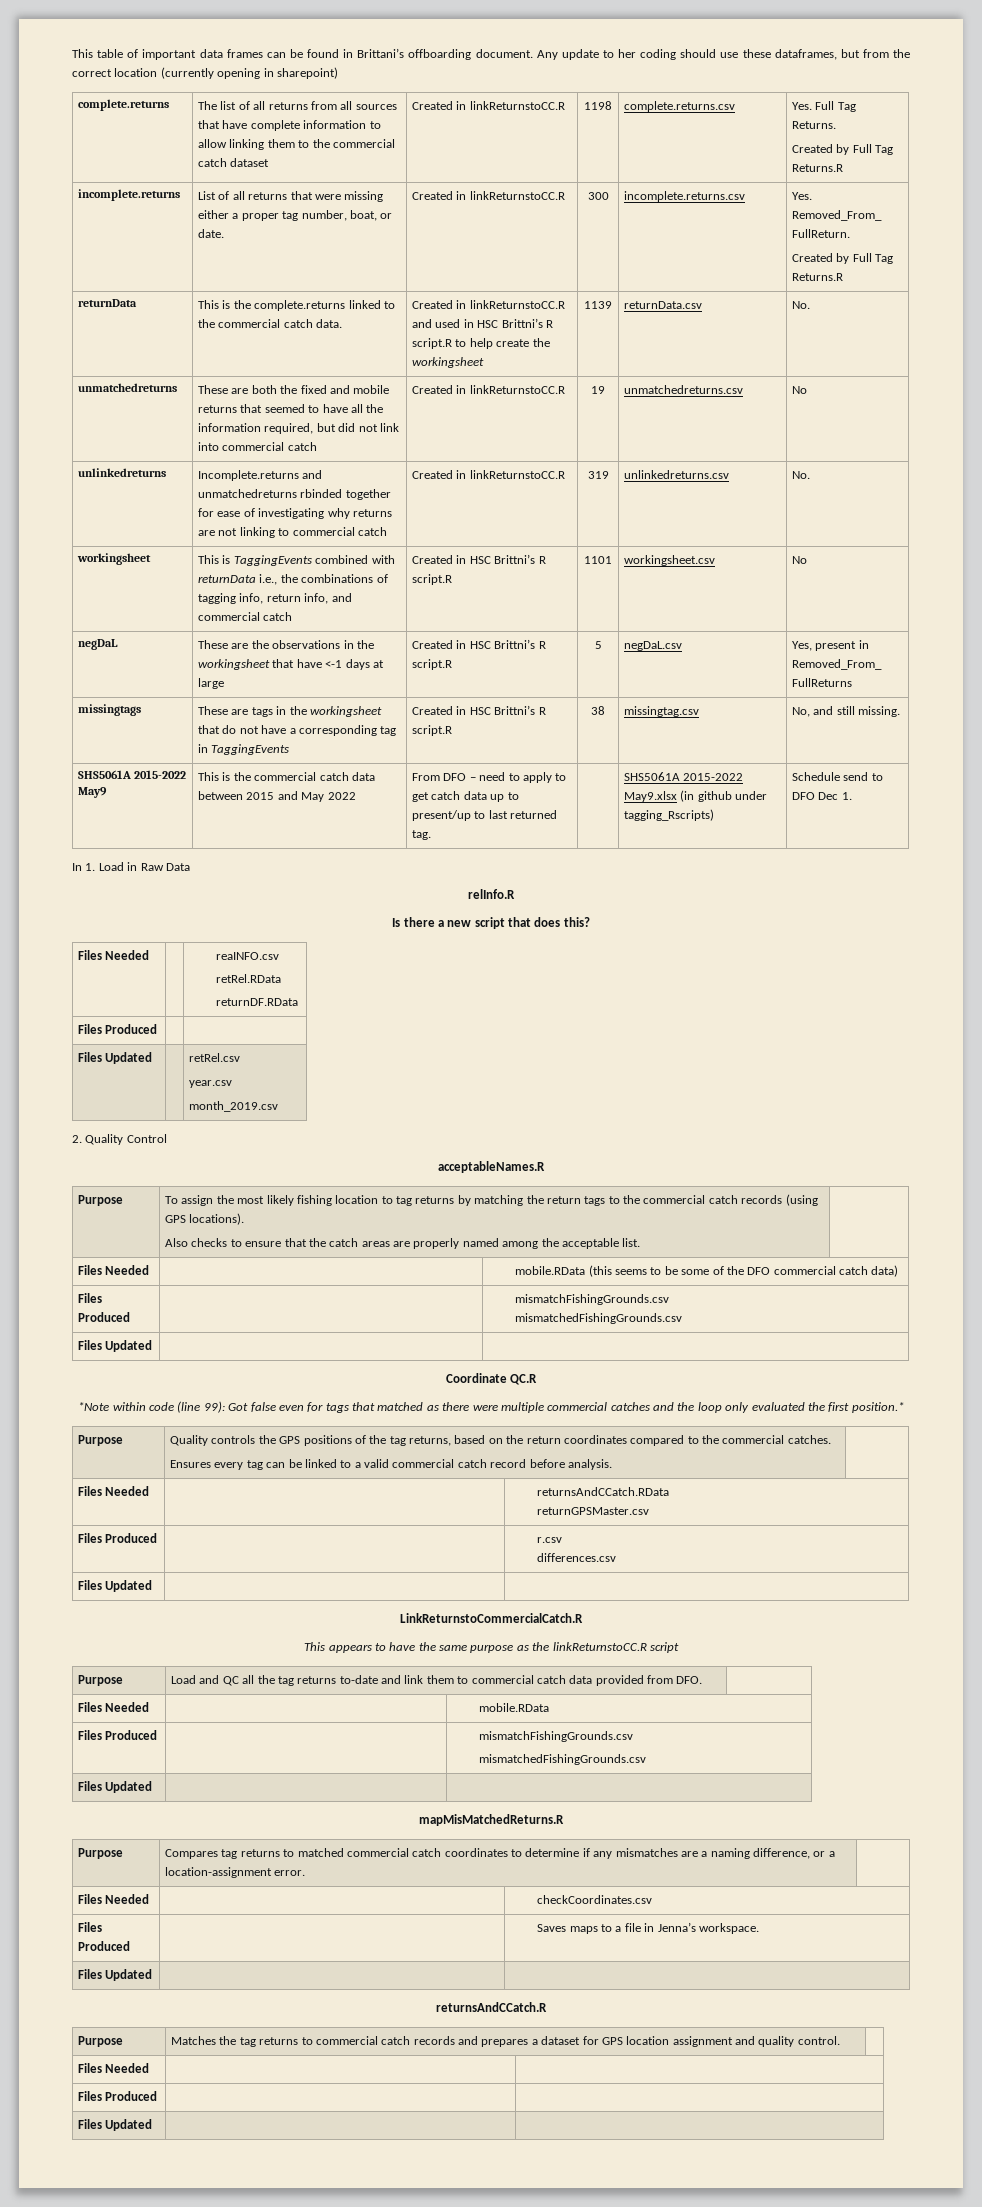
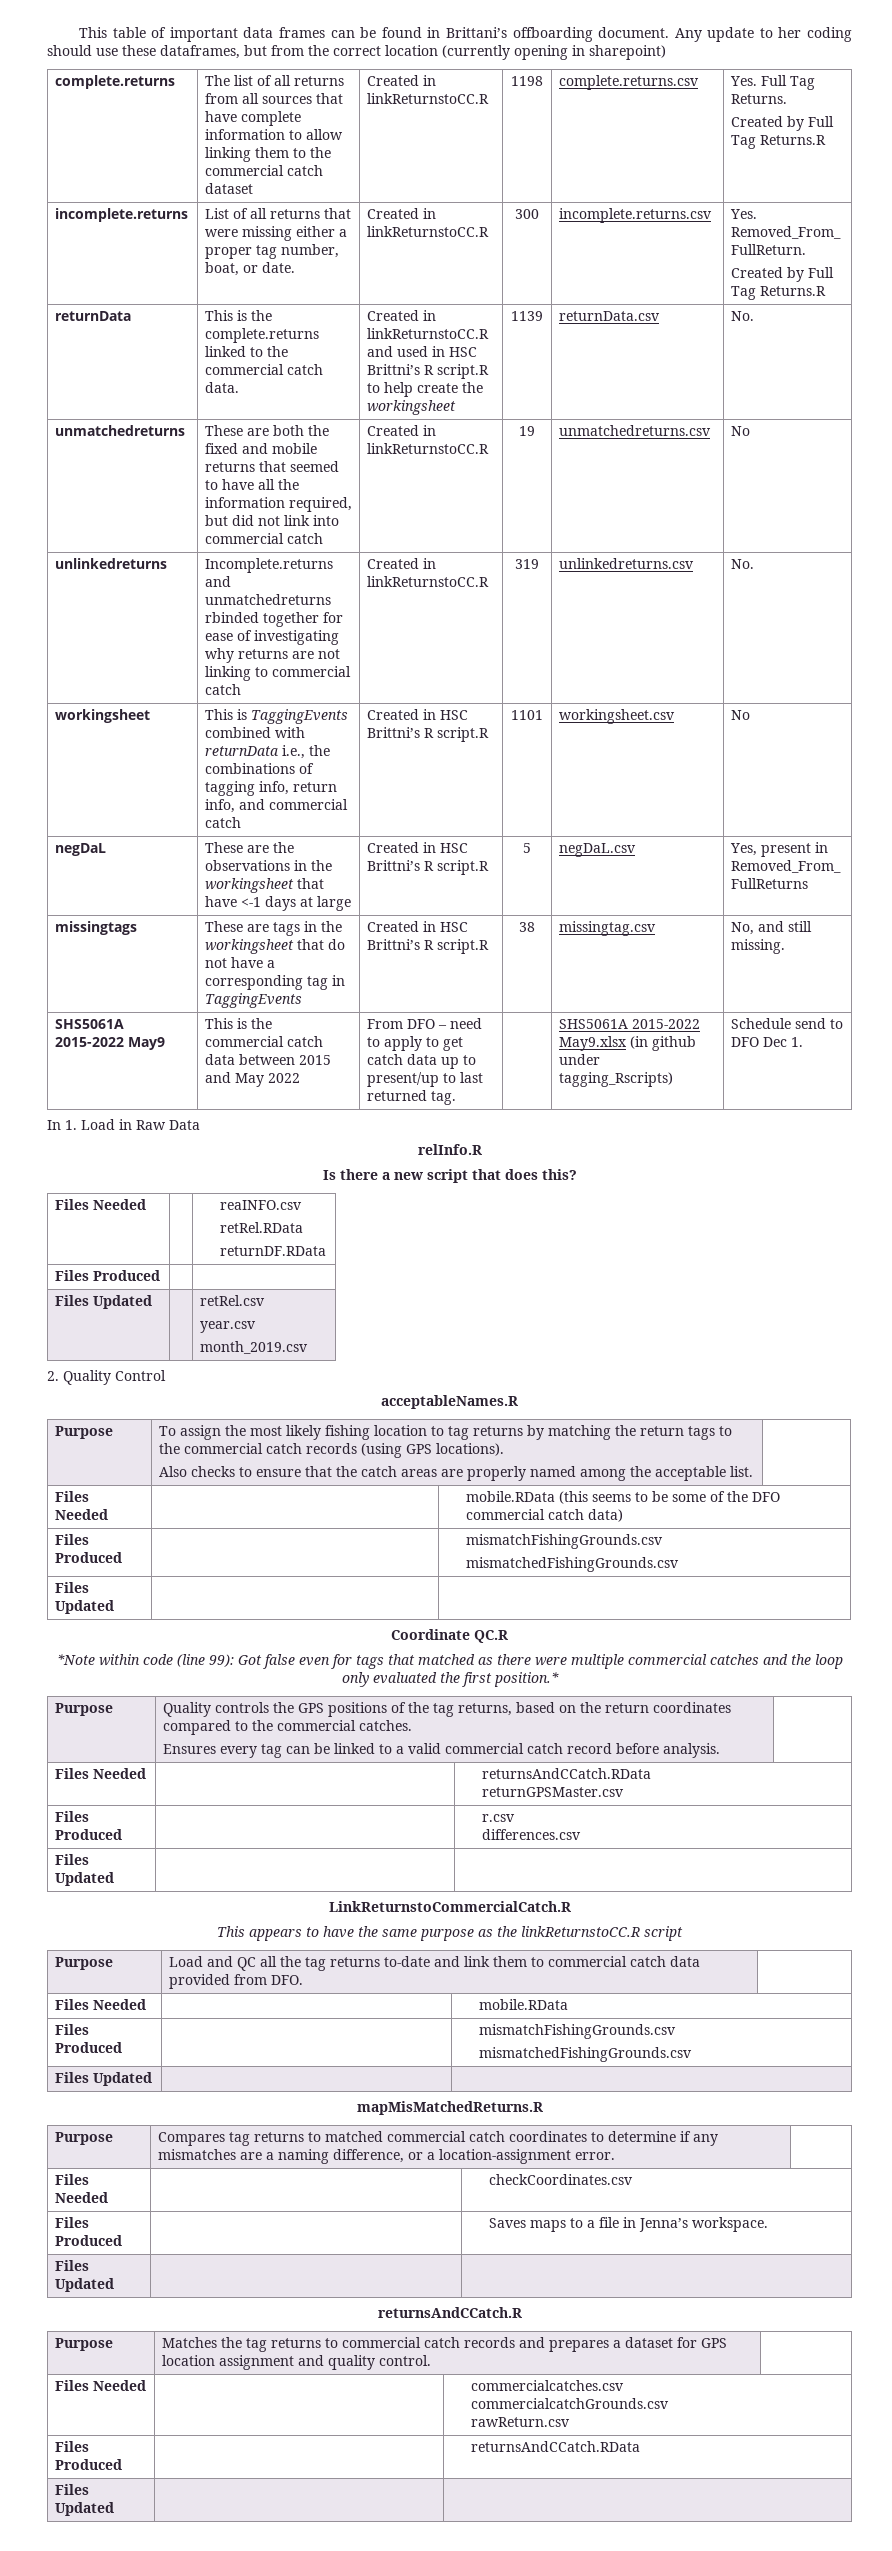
  Purpose | Matches the tag returns to commercial catch records and prepares a dataset for GPS location assignment and quality control. |
- Files Needed | |
- Files Produced | |
+ Files Needed | | commercialcatches.csv
+ commercialcatchGrounds.csv
+ rawReturn.csv
+ Files Produced | | returnsAndCCatch.RData

